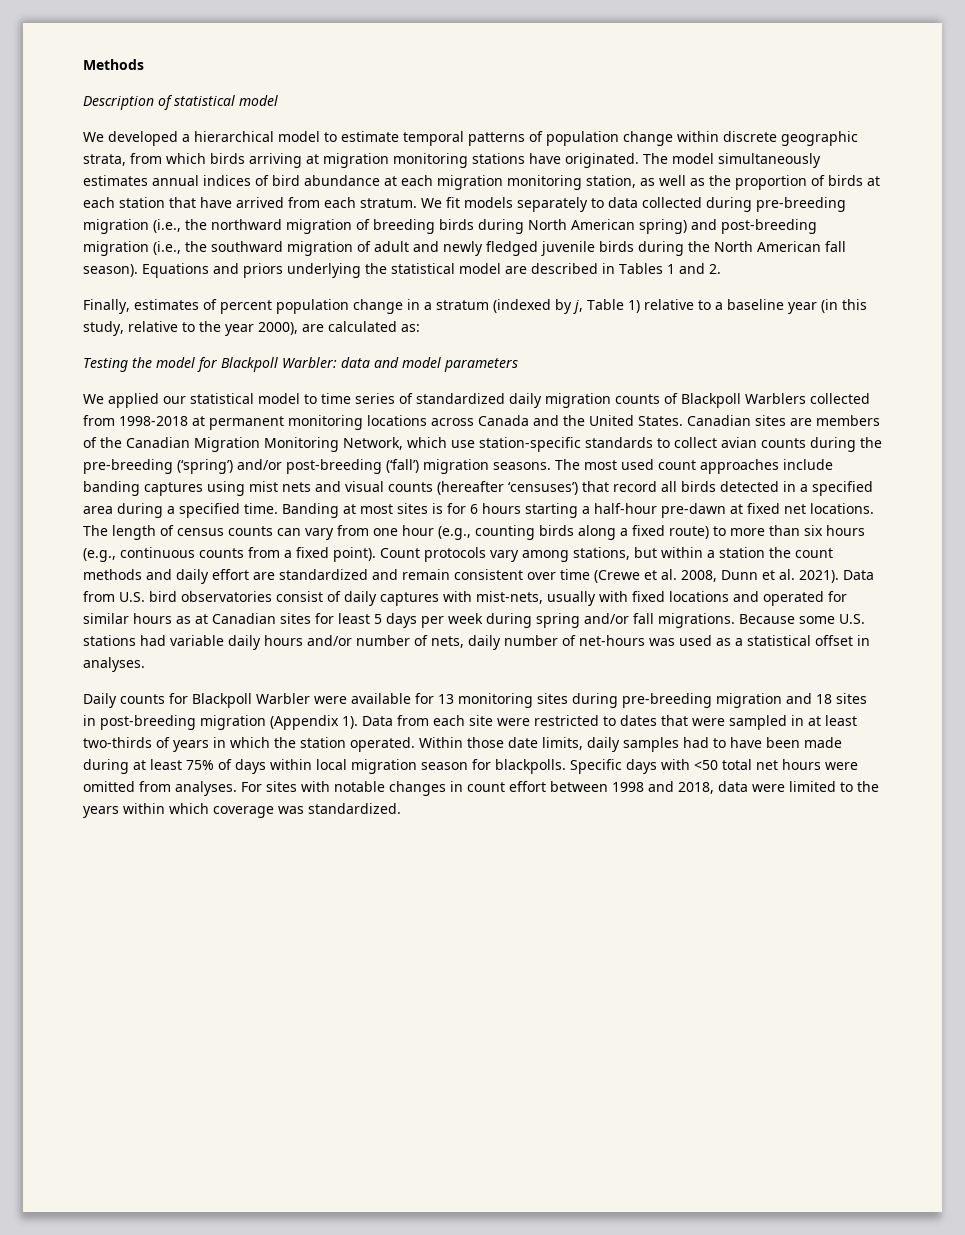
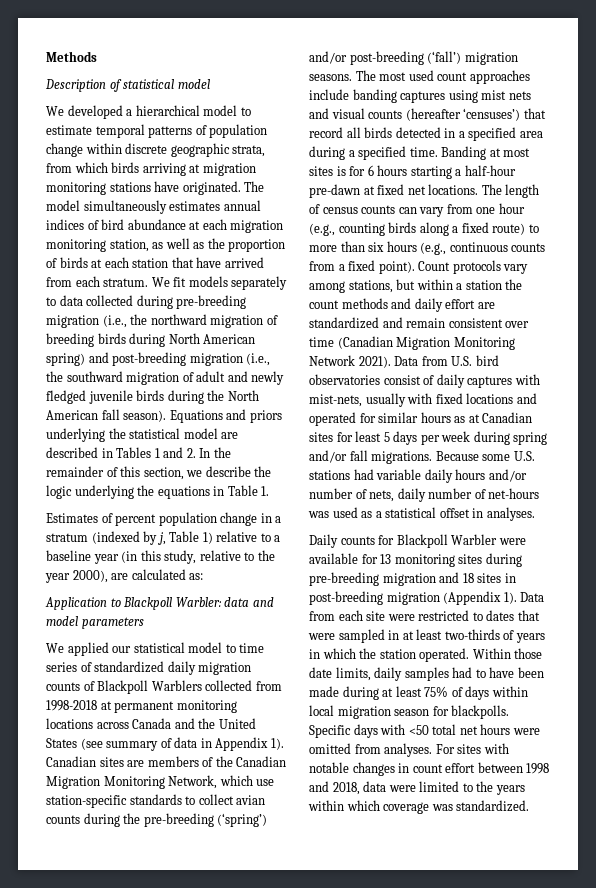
- Equations and priors underlying the statistical model are described in Tables 1 and 2.
- Finally, estimates of percent population change in a stratum (indexed by j, Table 1) relative to a baseline year (in this study, relative to the year 2000), are calculated as:
+ Equations and priors underlying the statistical model are described in Tables 1 and 2. In the remainder of this section, we describe the logic underlying the equations in Table 1.
+ Estimates of percent population change in a stratum (indexed by j, Table 1) relative to a baseline year (in this study, relative to the year 2000), are calculated as:
- Testing the model for Blackpoll Warbler: data and model parameters
+ Application to Blackpoll Warbler: data and model parameters
- We applied our statistical model to time series of standardized daily migration counts of Blackpoll Warblers collected from 1998-2018 at permanent monitoring locations across Canada and the United States.
+ We applied our statistical model to time series of standardized daily migration counts of Blackpoll Warblers collected from 1998-2018 at permanent monitoring locations across Canada and the United States (see summary of data in Appendix 1).
- Count protocols vary among stations, but within a station the count methods and daily effort are standardized and remain consistent over time (Crewe et al. 2008, Dunn et al. 2021).
+ Count protocols vary among stations, but within a station the count methods and daily effort are standardized and remain consistent over time (Canadian Migration Monitoring Network 2021).

